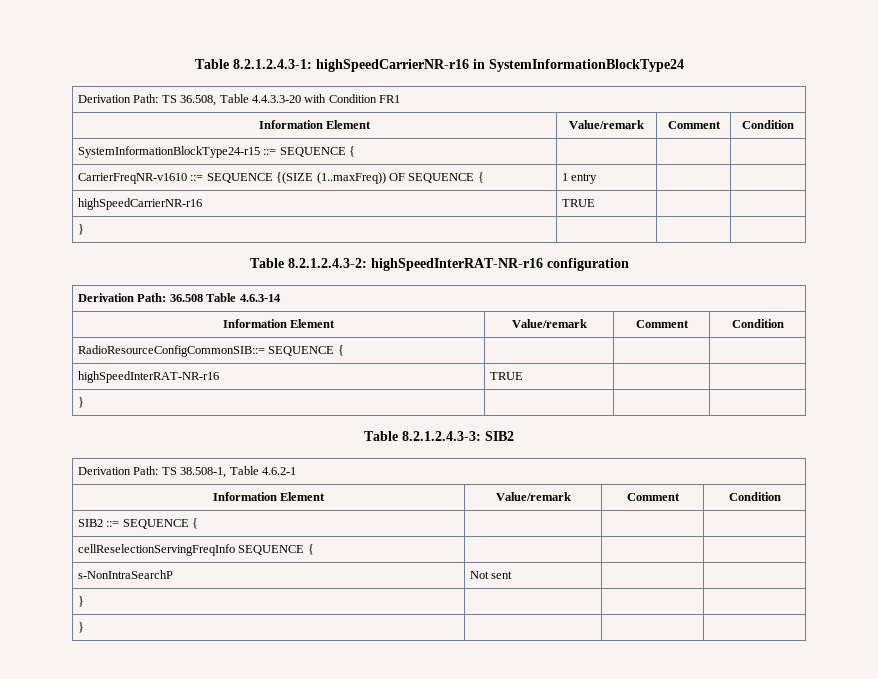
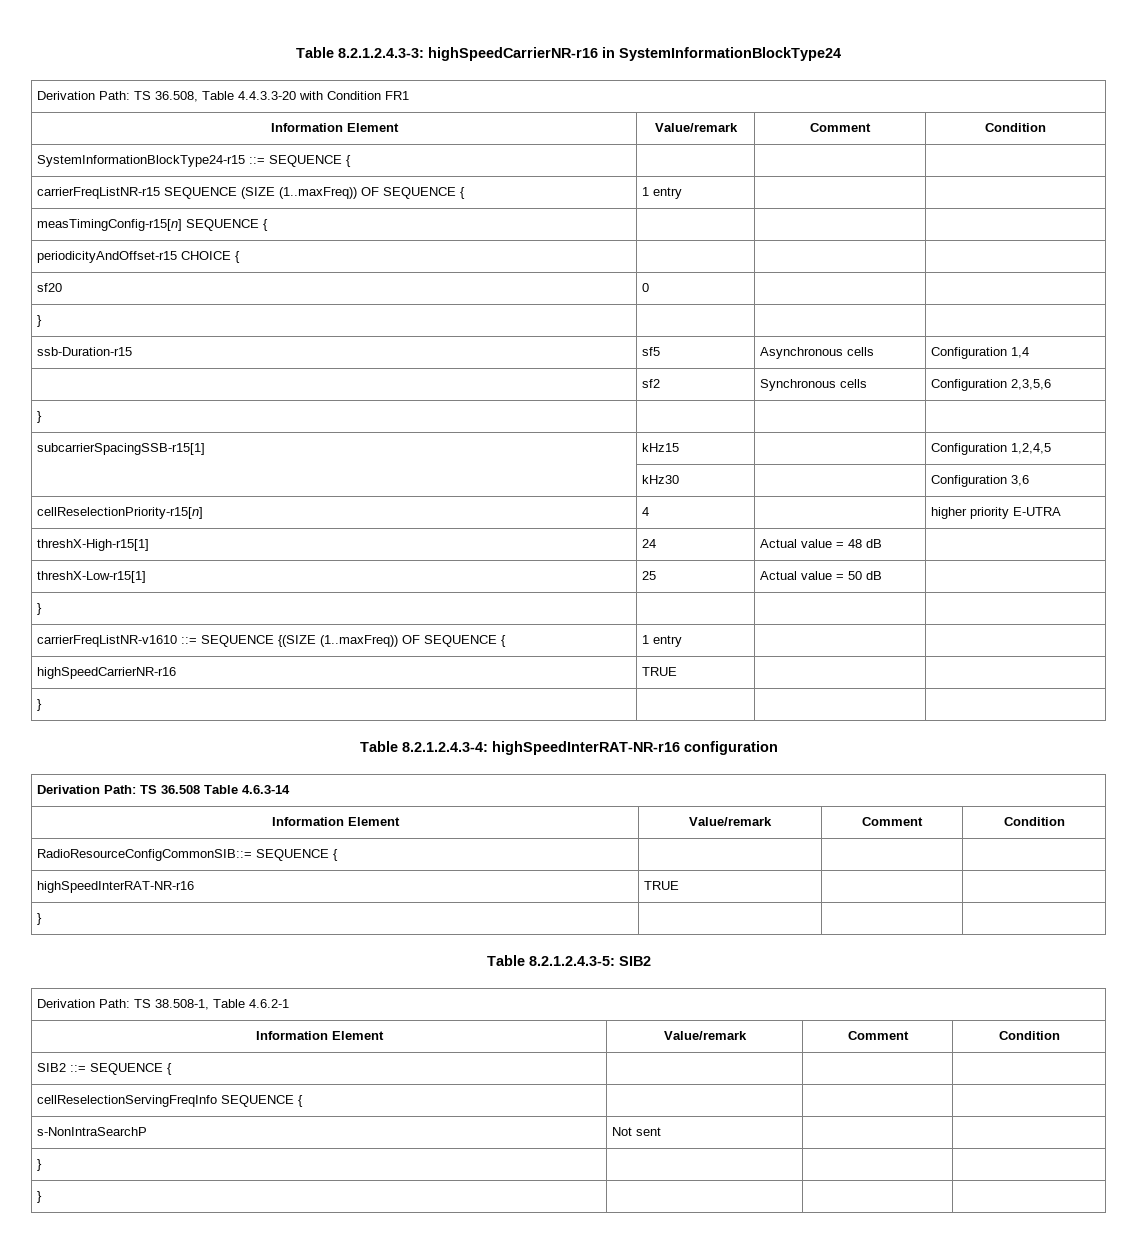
- Table 8.2.1.2.4.3-1: highSpeedCarrierNR-r16 in SystemInformationBlockType24
+ Table 8.2.1.2.4.3-3: highSpeedCarrierNR-r16 in SystemInformationBlockType24
- CarrierFreqNR-v1610 ::= SEQUENCE {(SIZE (1..maxFreq)) OF SEQUENCE { | 1 entry | |
+ carrierFreqListNR-r15 SEQUENCE (SIZE (1..maxFreq)) OF SEQUENCE { | 1 entry | |
+ measTimingConfig-r15[n] SEQUENCE { | | |
+ periodicityAndOffset-r15 CHOICE { | | |
+ sf20 | 0 | |
+ } | | |
+ ssb-Duration-r15 | sf5 | Asynchronous cells | Configuration 1,4
+ | sf2 | Synchronous cells | Configuration 2,3,5,6
+ } | | |
+ subcarrierSpacingSSB-r15[1] | kHz15 | | Configuration 1,2,4,5
+ | kHz30 | | Configuration 3,6
+ cellReselectionPriority-r15[n] | 4 | | higher priority E-UTRA
+ threshX-High-r15[1] | 24 | Actual value = 48 dB |
+ threshX-Low-r15[1] | 25 | Actual value = 50 dB |
+ } | | |
+ carrierFreqListNR-v1610 ::= SEQUENCE {(SIZE (1..maxFreq)) OF SEQUENCE { | 1 entry | |
- Table 8.2.1.2.4.3-2: highSpeedInterRAT-NR-r16 configuration
+ Table 8.2.1.2.4.3-4: highSpeedInterRAT-NR-r16 configuration
- Derivation Path: 36.508 Table 4.6.3-14
+ Derivation Path: TS 36.508 Table 4.6.3-14
- Table 8.2.1.2.4.3-3: SIB2
+ Table 8.2.1.2.4.3-5: SIB2

